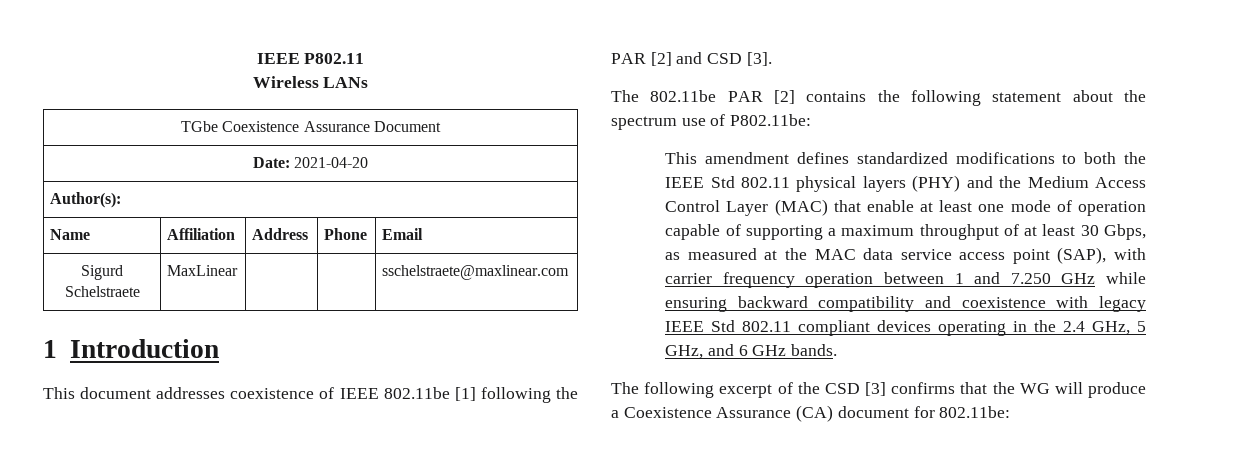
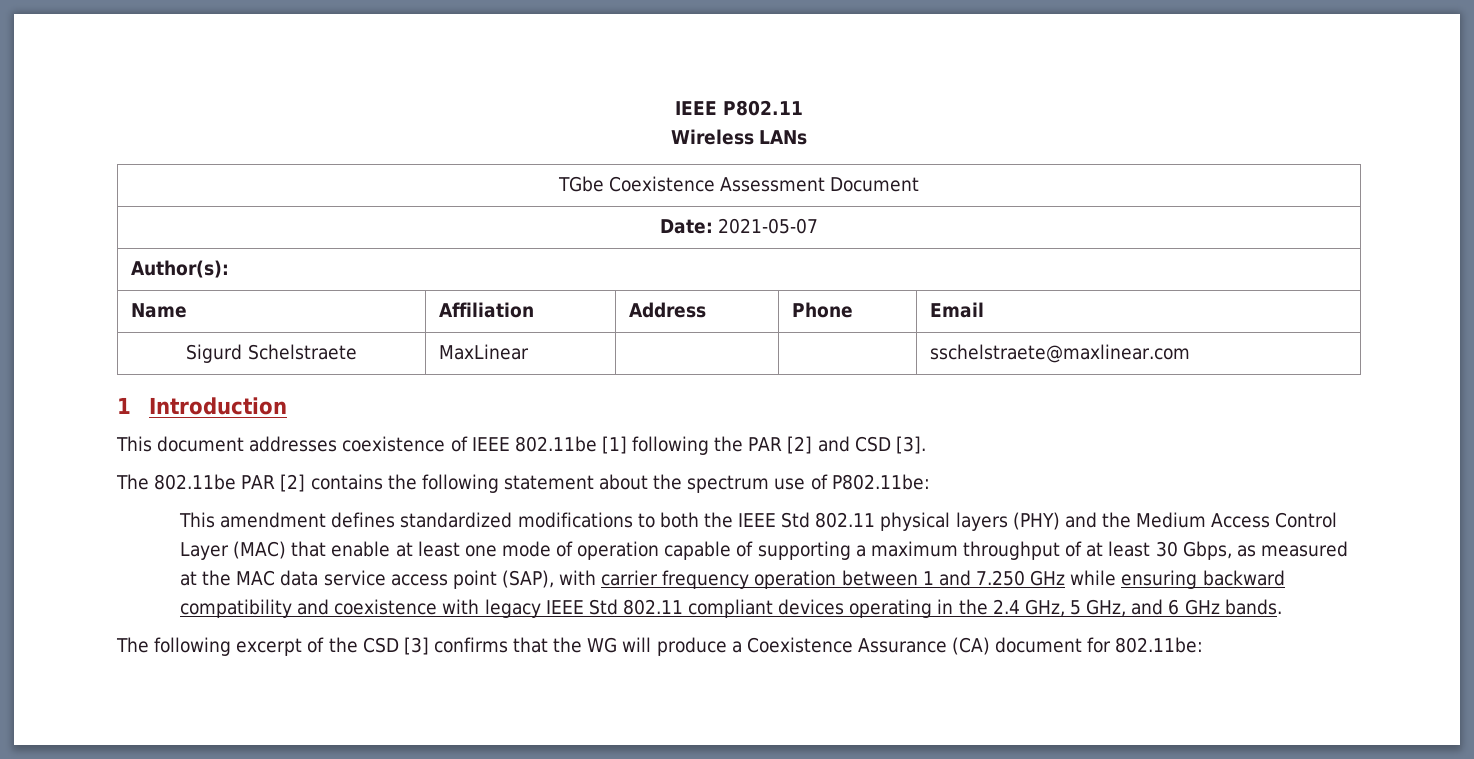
- TGbe Coexistence Assurance Document
+ TGbe Coexistence Assessment Document
- Date: 2021-04-20
+ Date: 2021-05-07

